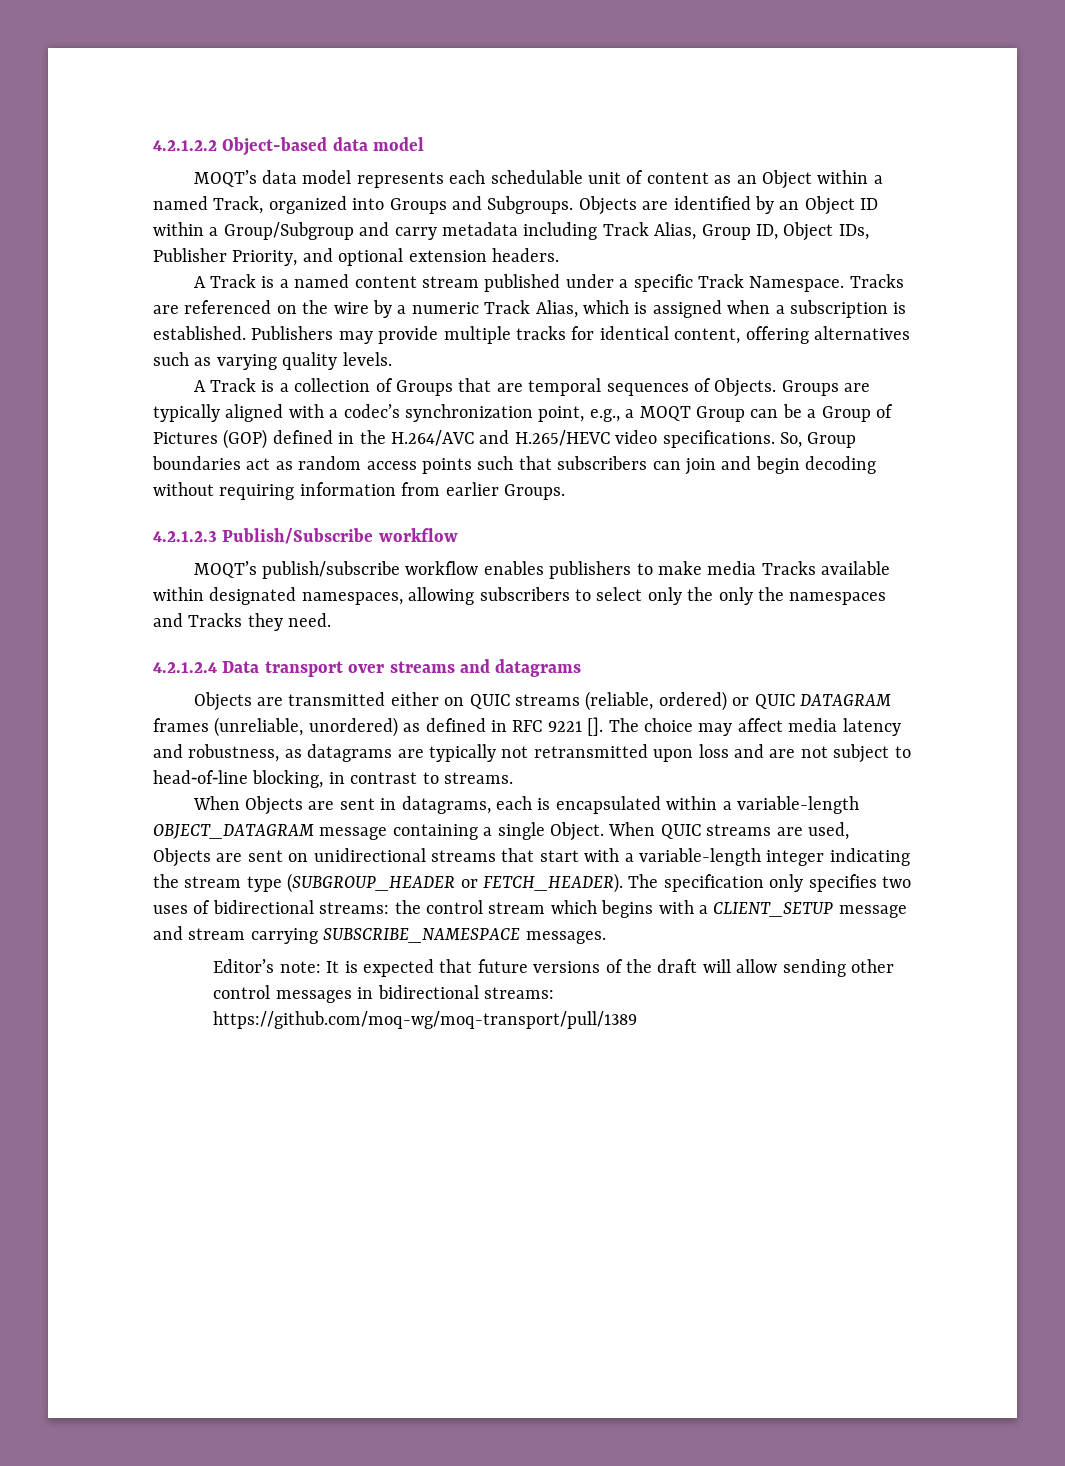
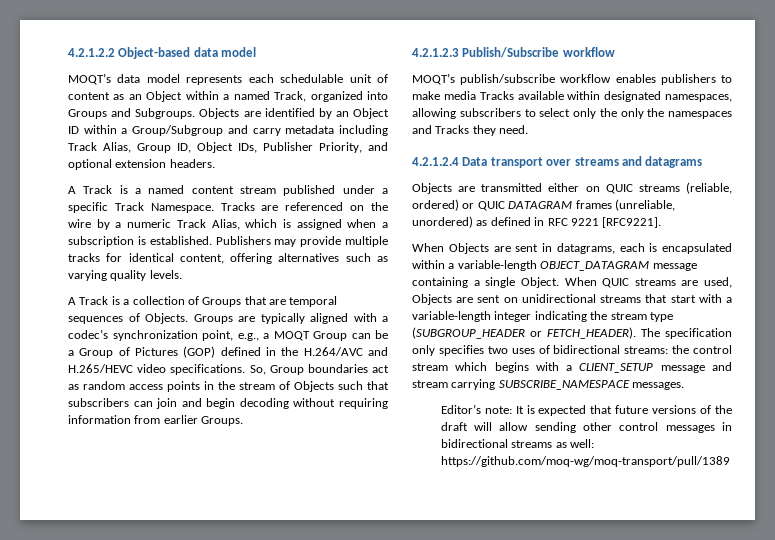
- So, Group boundaries act as random access points such that subscribers can join and begin decoding without requiring information from earlier Groups.
+ So, Group boundaries act as random access points in the stream of Objects such that subscribers can join and begin decoding without requiring information from earlier Groups.
- Objects are transmitted either on QUIC streams (reliable, ordered) or QUIC DATAGRAM frames (unreliable, unordered) as defined in RFC 9221 []. The choice may affect media latency and robustness, as datagrams are typically not retransmitted upon loss and are not subject to head‑of‑line blocking, in contrast to streams.
+ Objects are transmitted either on QUIC streams (reliable, ordered) or QUIC DATAGRAM frames (unreliable, unordered) as defined in RFC 9221 [RFC9221].
- Editor’s note: It is expected that future versions of the draft will allow sending other control messages in bidirectional streams: https://github.com/moq-wg/moq-transport/pull/1389
+ Editor’s note: It is expected that future versions of the draft will allow sending other control messages in bidirectional streams as well: https://github.com/moq-wg/moq-transport/pull/1389

